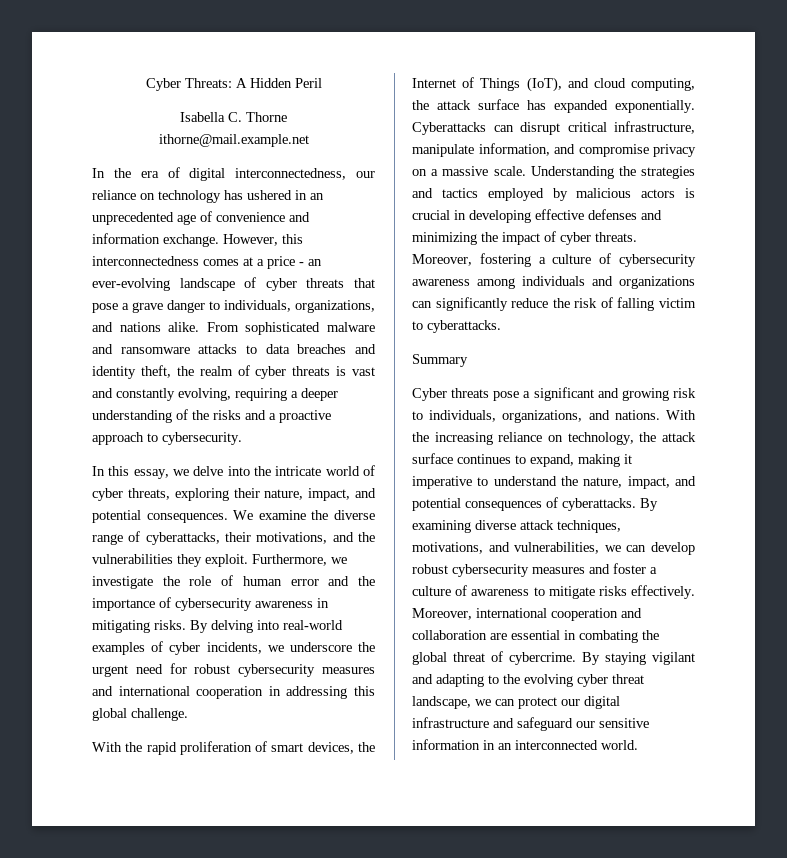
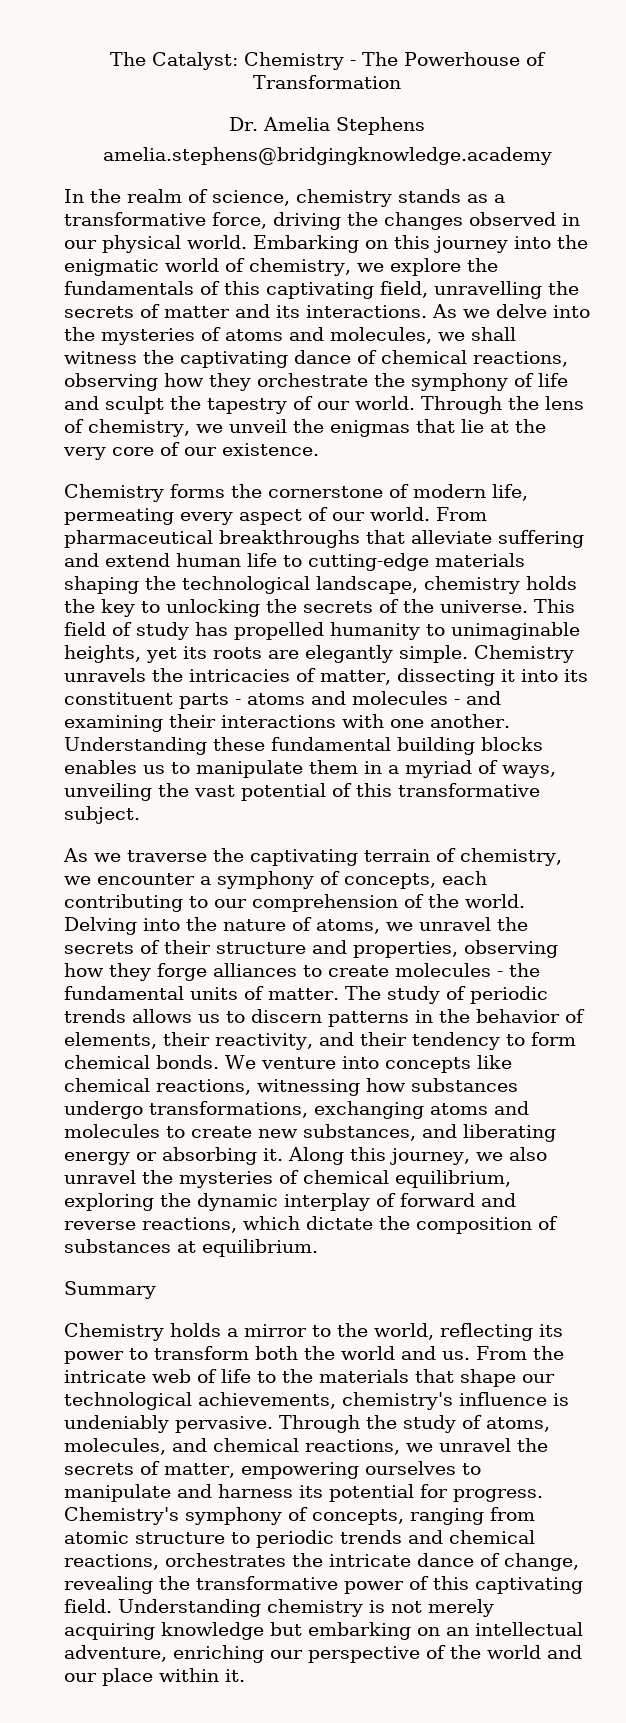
- Cyber Threats: A Hidden Peril
- Isabella C. Thorne
- ithorne@mail.example.net
- In the era of digital interconnectedness, our reliance on technology has ushered in an unprecedented age of convenience and information exchange. However, this interconnectedness comes at a price - an ever-evolving landscape of cyber threats that pose a grave danger to individuals, organizations, and nations alike. From sophisticated malware and ransomware attacks to data breaches and identity theft, the realm of cyber threats is vast and constantly evolving, requiring a deeper understanding of the risks and a proactive approach to cybersecurity.
- In this essay, we delve into the intricate world of cyber threats, exploring their nature, impact, and potential consequences. We examine the diverse range of cyberattacks, their motivations, and the vulnerabilities they exploit. Furthermore, we investigate the role of human error and the importance of cybersecurity awareness in mitigating risks. By delving into real-world examples of cyber incidents, we underscore the urgent need for robust cybersecurity measures and international cooperation in addressing this global challenge.
- With the rapid proliferation of smart devices, the Internet of Things (IoT), and cloud computing, the attack surface has expanded exponentially. Cyberattacks can disrupt critical infrastructure, manipulate information, and compromise privacy on a massive scale. Understanding the strategies and tactics employed by malicious actors is crucial in developing effective defenses and minimizing the impact of cyber threats. Moreover, fostering a culture of cybersecurity awareness among individuals and organizations can significantly reduce the risk of falling victim to cyberattacks.
+ The Catalyst: Chemistry - The Powerhouse of Transformation
+ Dr. Amelia Stephens
+ amelia.stephens@bridgingknowledge.academy
+ In the realm of science, chemistry stands as a transformative force, driving the changes observed in our physical world. Embarking on this journey into the enigmatic world of chemistry, we explore the fundamentals of this captivating field, unravelling the secrets of matter and its interactions. As we delve into the mysteries of atoms and molecules, we shall witness the captivating dance of chemical reactions, observing how they orchestrate the symphony of life and sculpt the tapestry of our world. Through the lens of chemistry, we unveil the enigmas that lie at the very core of our existence.
+ Chemistry forms the cornerstone of modern life, permeating every aspect of our world. From pharmaceutical breakthroughs that alleviate suffering and extend human life to cutting-edge materials shaping the technological landscape, chemistry holds the key to unlocking the secrets of the universe. This field of study has propelled humanity to unimaginable heights, yet its roots are elegantly simple. Chemistry unravels the intricacies of matter, dissecting it into its constituent parts - atoms and molecules - and examining their interactions with one another. Understanding these fundamental building blocks enables us to manipulate them in a myriad of ways, unveiling the vast potential of this transformative subject.
+ As we traverse the captivating terrain of chemistry, we encounter a symphony of concepts, each contributing to our comprehension of the world. Delving into the nature of atoms, we unravel the secrets of their structure and properties, observing how they forge alliances to create molecules - the fundamental units of matter. The study of periodic trends allows us to discern patterns in the behavior of elements, their reactivity, and their tendency to form chemical bonds. We venture into concepts like chemical reactions, witnessing how substances undergo transformations, exchanging atoms and molecules to create new substances, and liberating energy or absorbing it. Along this journey, we also unravel the mysteries of chemical equilibrium, exploring the dynamic interplay of forward and reverse reactions, which dictate the composition of substances at equilibrium.
  Summary
- Cyber threats pose a significant and growing risk to individuals, organizations, and nations. With the increasing reliance on technology, the attack surface continues to expand, making it imperative to understand the nature, impact, and potential consequences of cyberattacks. By examining diverse attack techniques, motivations, and vulnerabilities, we can develop robust cybersecurity measures and foster a culture of awareness to mitigate risks effectively. Moreover, international cooperation and collaboration are essential in combating the global threat of cybercrime. By staying vigilant and adapting to the evolving cyber threat landscape, we can protect our digital infrastructure and safeguard our sensitive information in an interconnected world.
+ Chemistry holds a mirror to the world, reflecting its power to transform both the world and us. From the intricate web of life to the materials that shape our technological achievements, chemistry's influence is undeniably pervasive. Through the study of atoms, molecules, and chemical reactions, we unravel the secrets of matter, empowering ourselves to manipulate and harness its potential for progress. Chemistry's symphony of concepts, ranging from atomic structure to periodic trends and chemical reactions, orchestrates the intricate dance of change, revealing the transformative power of this captivating field. Understanding chemistry is not merely acquiring knowledge but embarking on an intellectual adventure, enriching our perspective of the world and our place within it.

